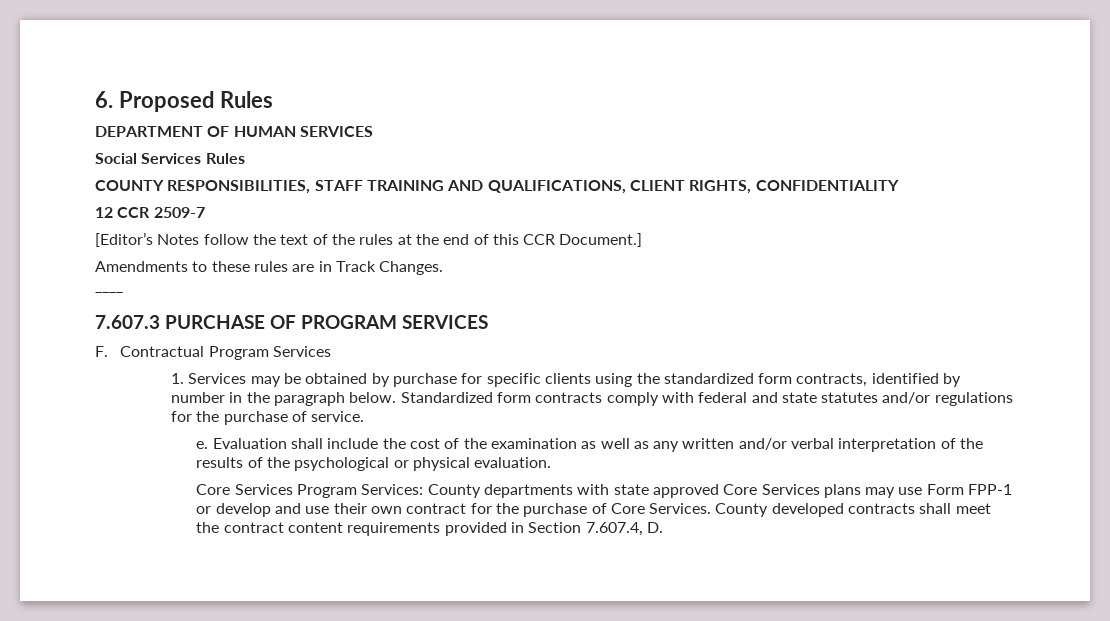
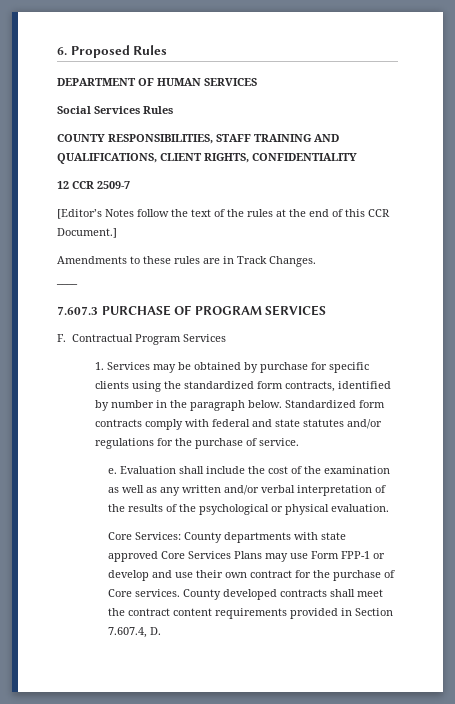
- Core Services Program Services: County departments with state approved Core Services plans may use Form FPP-1 or develop and use their own contract for the purchase of Core Services.
+ Core Services: County departments with state approved Core Services Plans may use Form FPP-1 or develop and use their own contract for the purchase of Core services.

